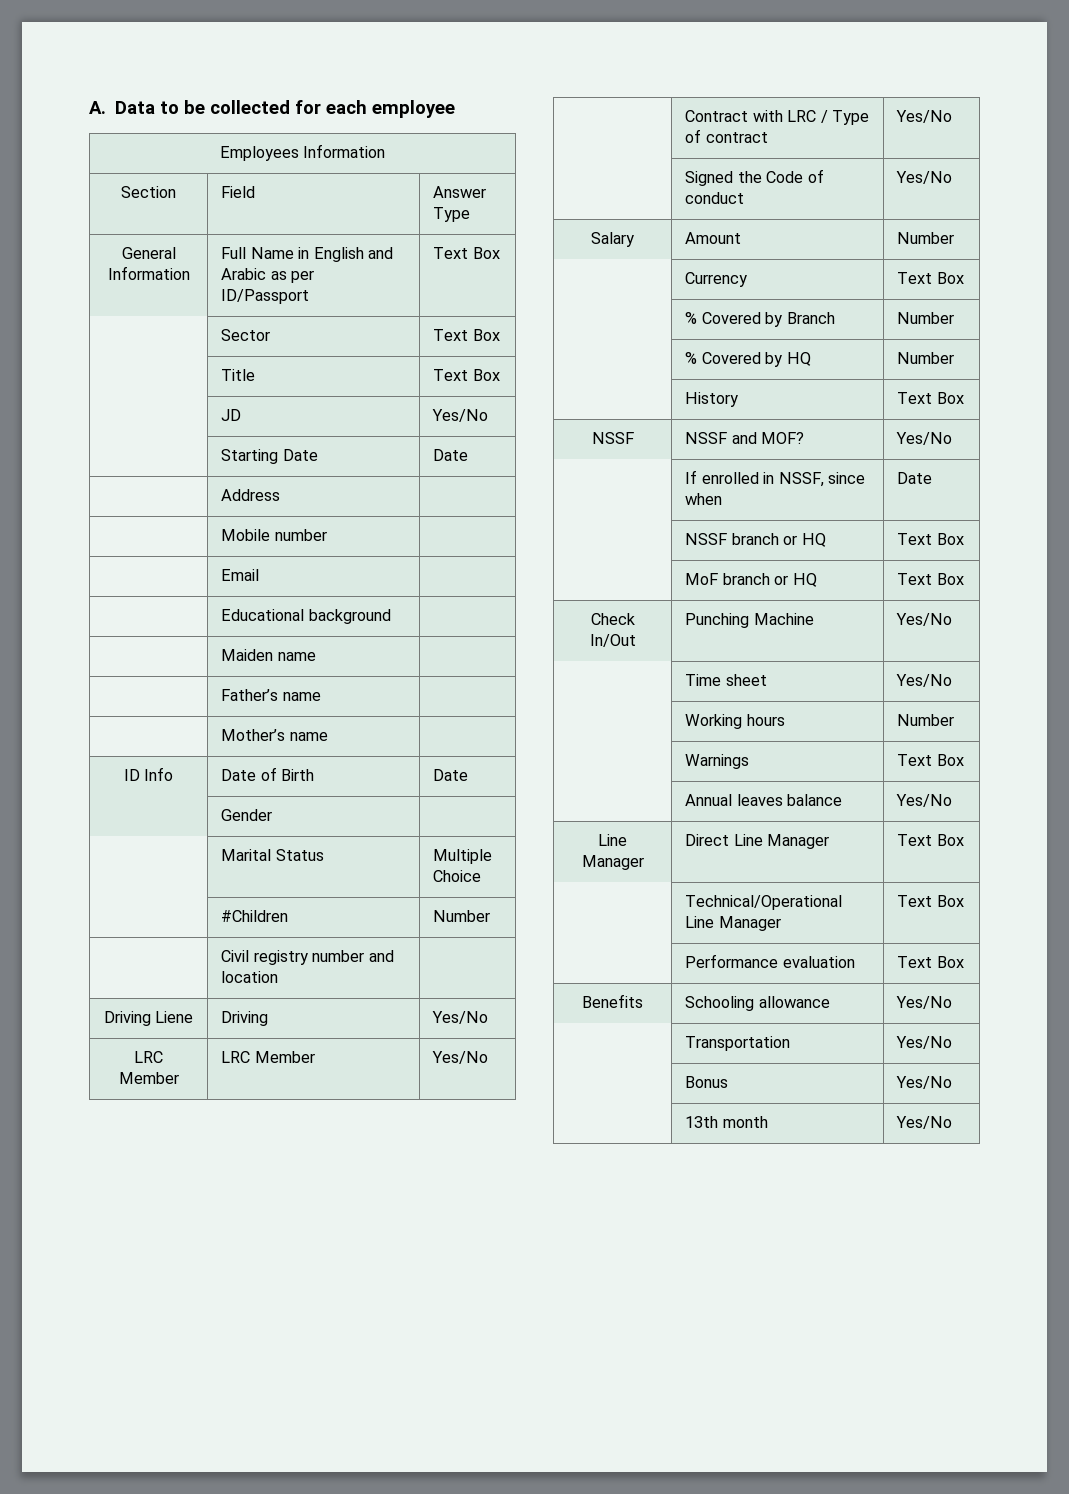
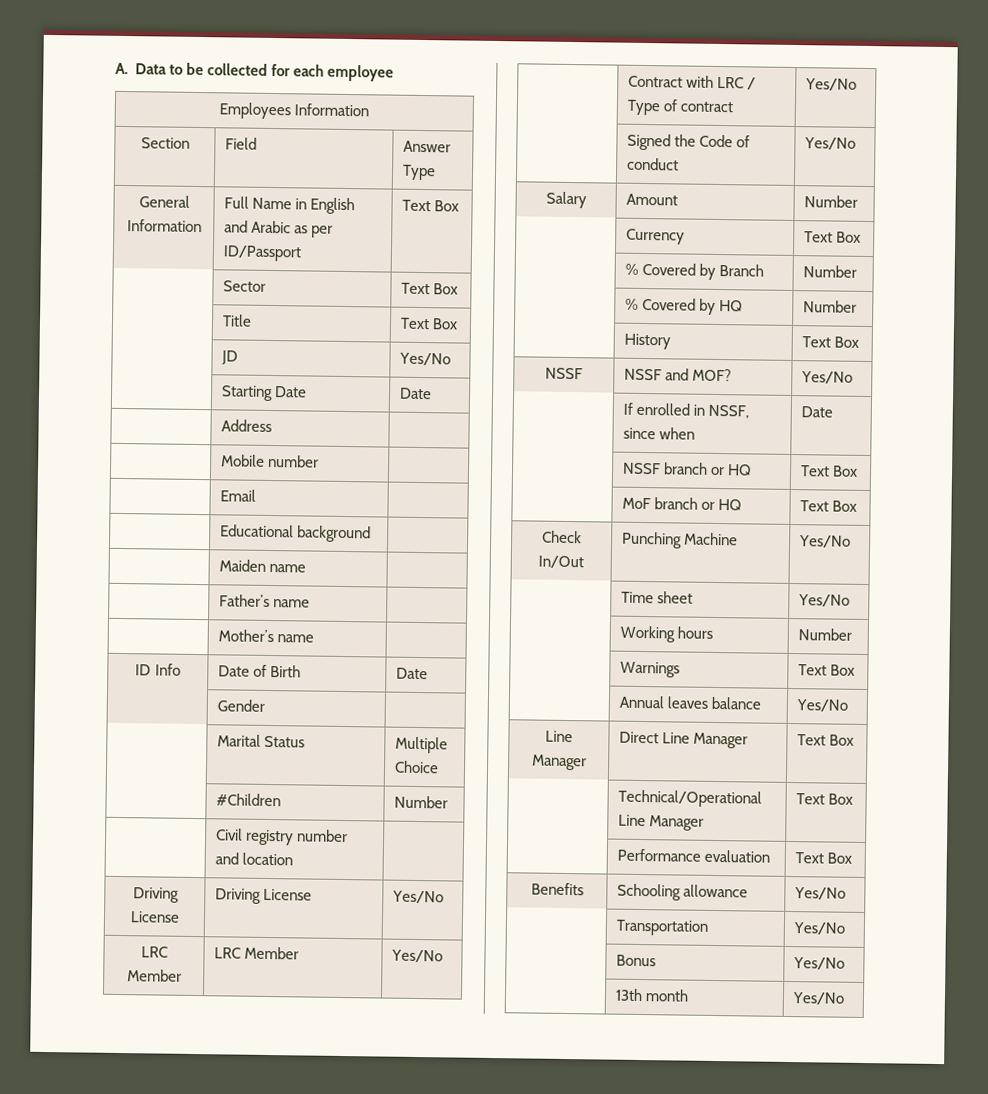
- Driving Liene | Driving | Yes/No
+ Driving License | Driving License | Yes/No

